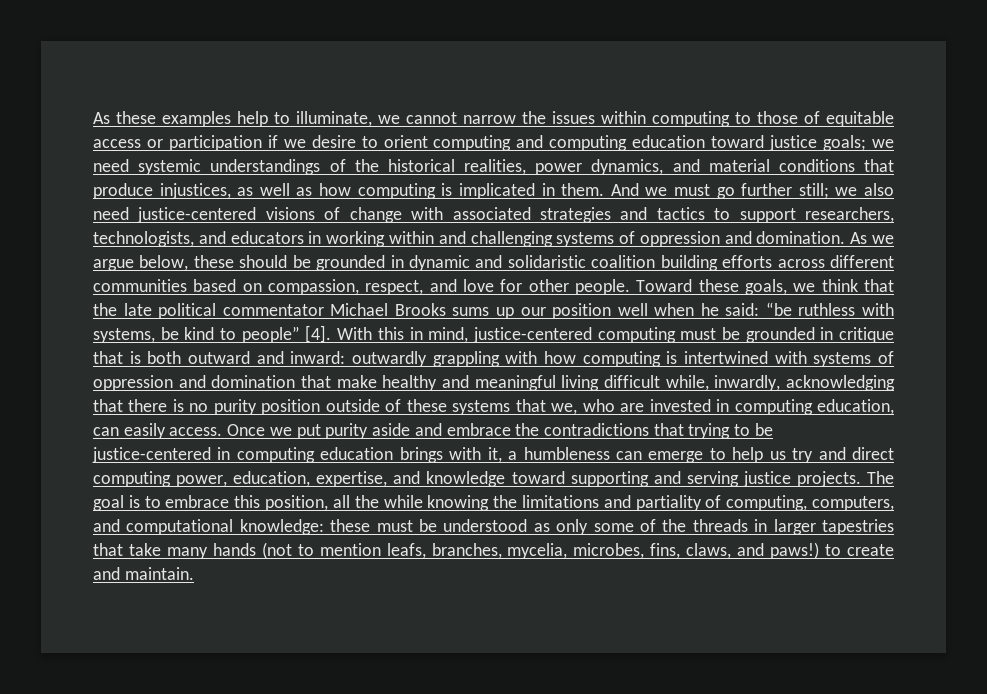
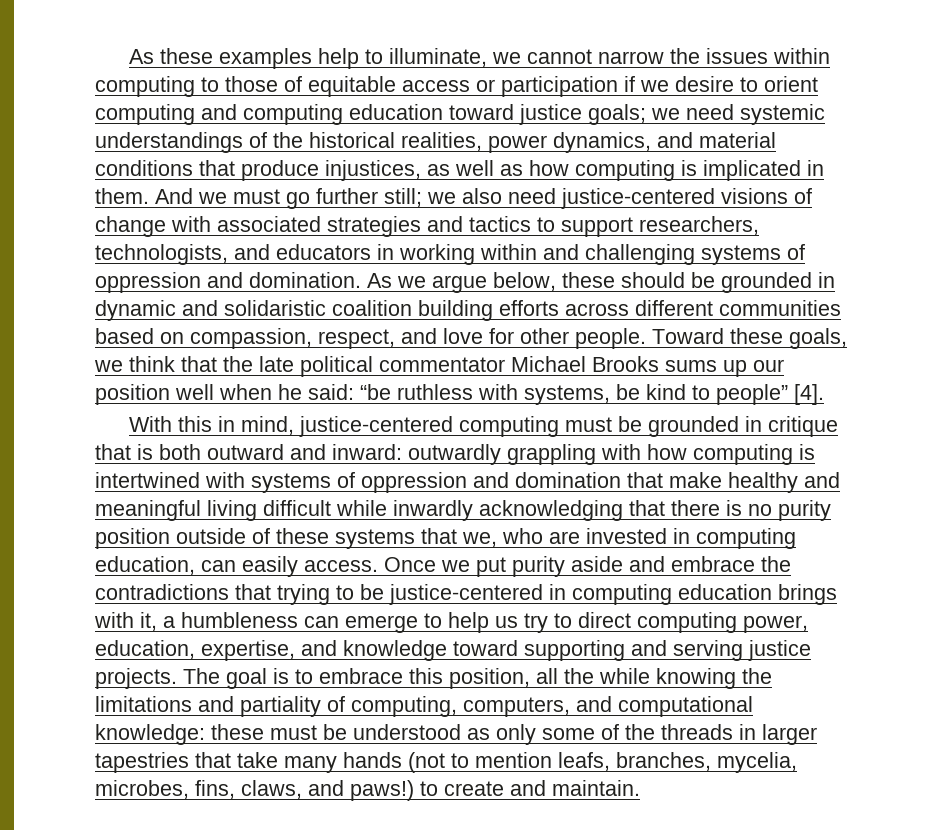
- “be ruthless with systems, be kind to people” [4]. With this in mind, justice-centered computing must be grounded in critique that is both outward and inward:
+ “be ruthless with systems, be kind to people” [4].
+ With this in mind, justice-centered computing must be grounded in critique that is both outward and inward:
- outwardly grappling with how computing is intertwined with systems of oppression and domination that make healthy and meaningful living difficult while, inwardly, acknowledging that there is no purity position outside of these systems that we, who are invested in computing education, can easily access.
+ outwardly grappling with how computing is intertwined with systems of oppression and domination that make healthy and meaningful living difficult while inwardly acknowledging that there is no purity position outside of these systems that we, who are invested in computing education, can easily access.
- Once we put purity aside and embrace the contradictions that trying to be justice-centered in computing education brings with it, a humbleness can emerge to help us try and direct computing power, education, expertise, and knowledge toward supporting and serving justice projects.
+ Once we put purity aside and embrace the contradictions that trying to be justice-centered in computing education brings with it, a humbleness can emerge to help us try to direct computing power, education, expertise, and knowledge toward supporting and serving justice projects.

